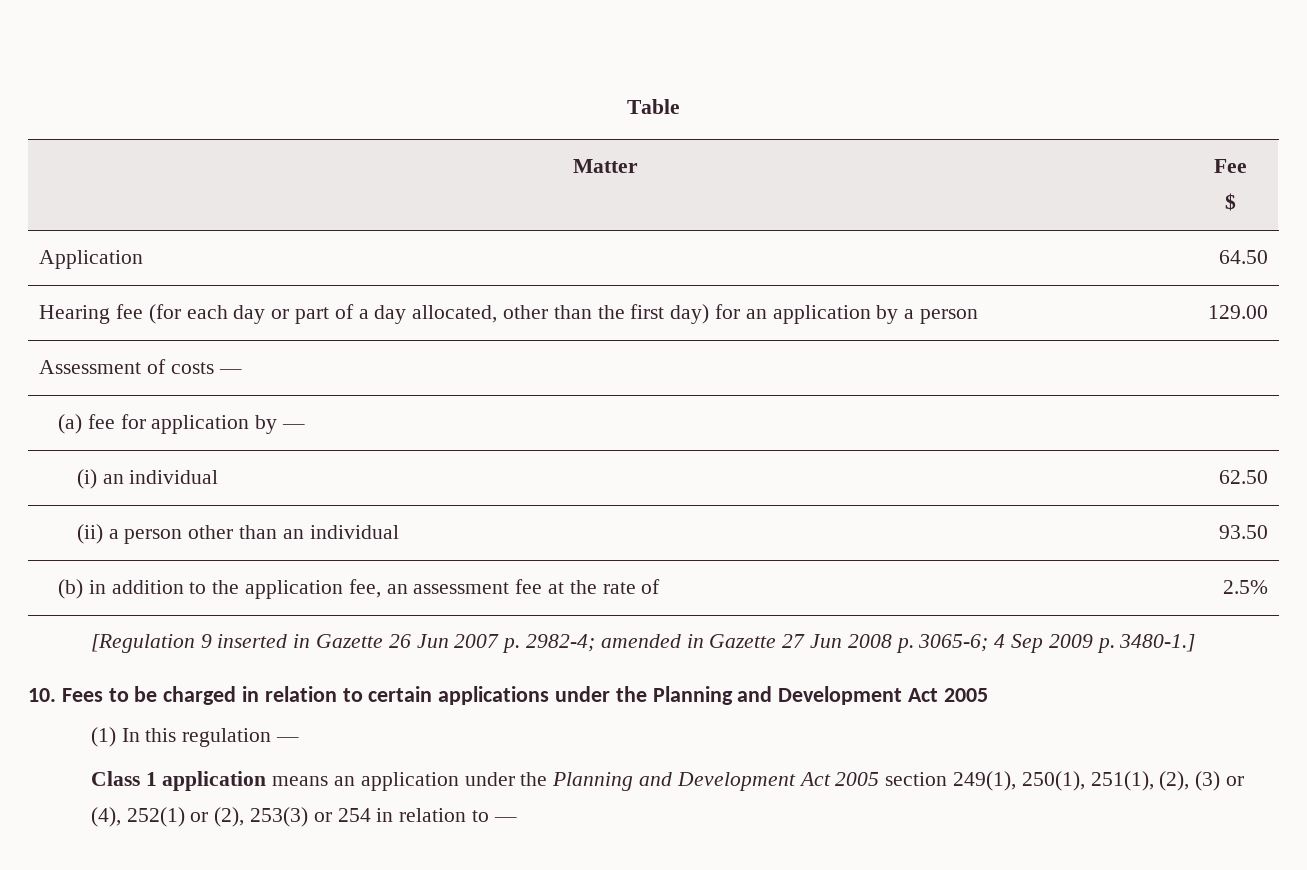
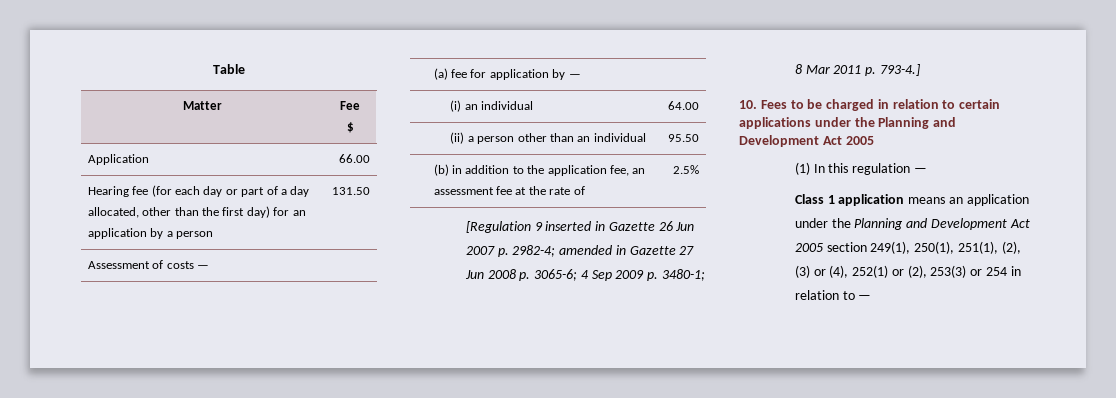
- Application | 64.50
+ Application | 66.00
- Hearing fee (for each day or part of a day allocated, other than the first day) for an application by a person | 129.00
+ Hearing fee (for each day or part of a day allocated, other than the first day) for an application by a person | 131.50
- (i) an individual | 62.50
+ (i) an individual | 64.00
- (ii) a person other than an individual | 93.50
+ (ii) a person other than an individual | 95.50
- [Regulation 9 inserted in Gazette 26 Jun 2007 p. 2982-4; amended in Gazette 27 Jun 2008 p. 3065-6; 4 Sep 2009 p. 3480-1.]
+ [Regulation 9 inserted in Gazette 26 Jun 2007 p. 2982-4; amended in Gazette 27 Jun 2008 p. 3065-6; 4 Sep 2009 p. 3480-1; 8 Mar 2011 p. 793-4.]

